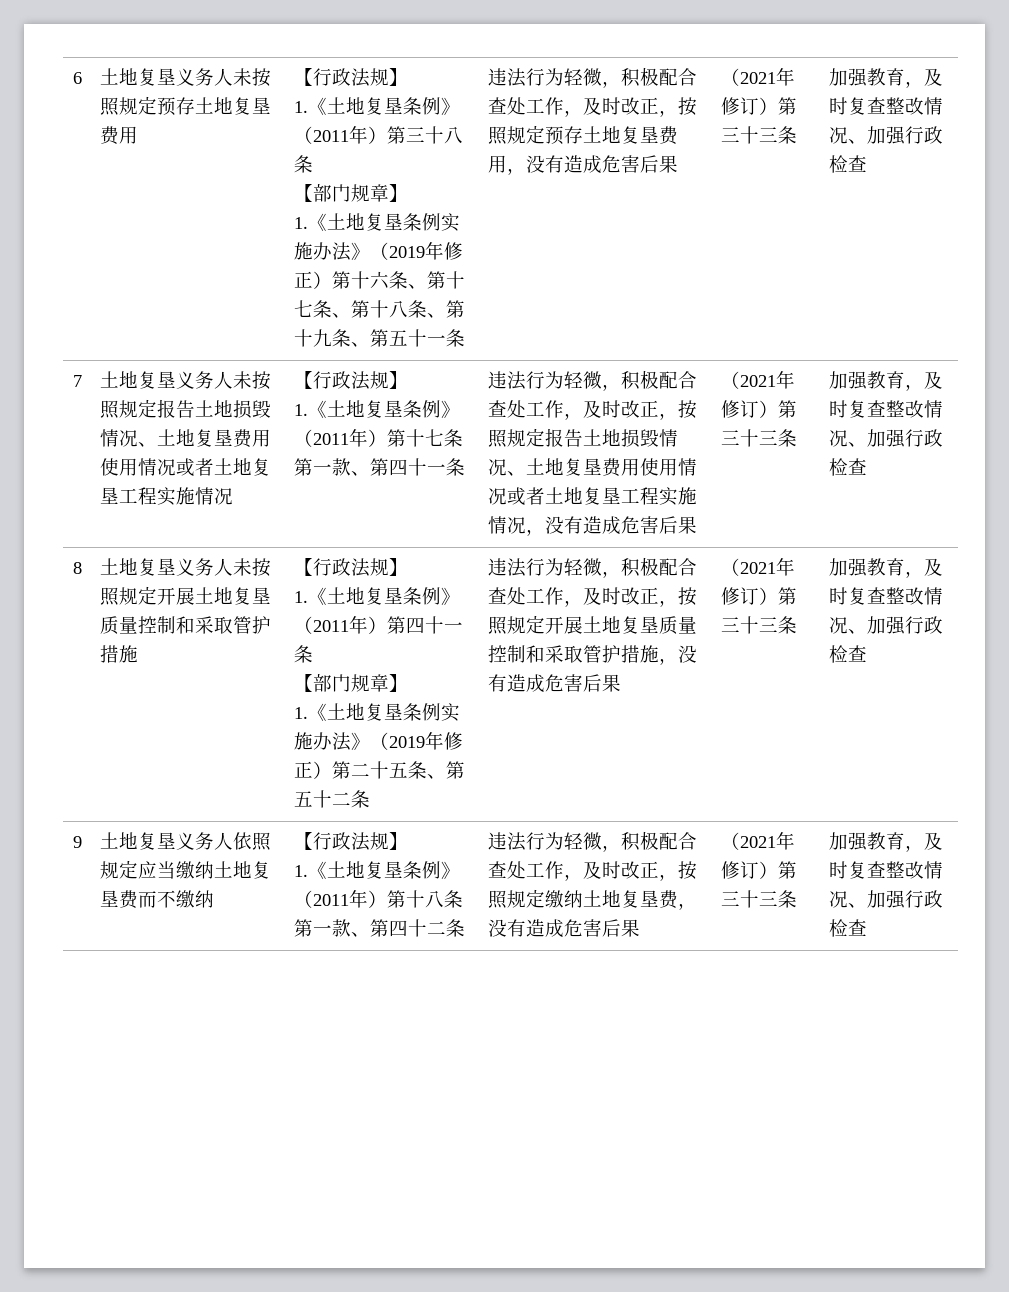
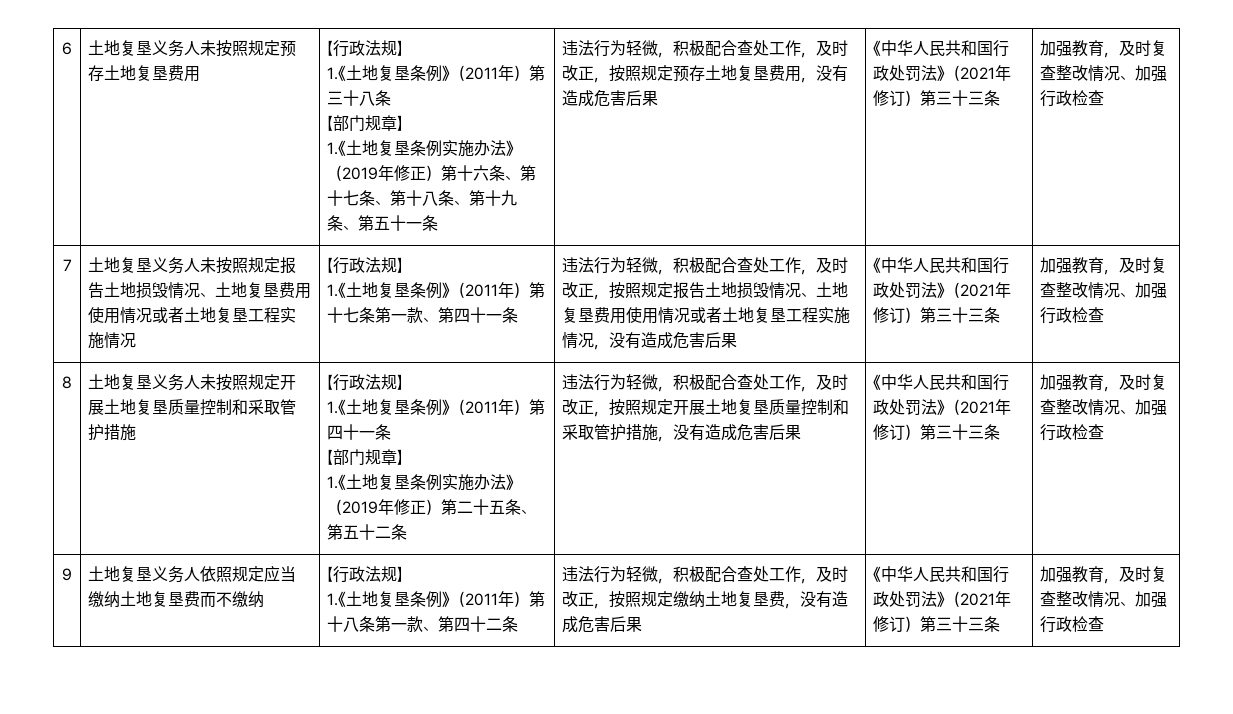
- 违法行为轻微，积极配合查处工作，及时改正，按照规定预存土地复垦费用，没有造成危害后果 | （2021年修订）第三十三条
+ 违法行为轻微，积极配合查处工作，及时改正，按照规定预存土地复垦费用，没有造成危害后果 | 《中华人民共和国行政处罚法》（2021年修订）第三十三条
- 违法行为轻微，积极配合查处工作，及时改正，按照规定报告土地损毁情况、土地复垦费用使用情况或者土地复垦工程实施情况，没有造成危害后果 | （2021年修订）第三十三条
+ 违法行为轻微，积极配合查处工作，及时改正，按照规定报告土地损毁情况、土地复垦费用使用情况或者土地复垦工程实施情况，没有造成危害后果 | 《中华人民共和国行政处罚法》（2021年修订）第三十三条
- 违法行为轻微，积极配合查处工作，及时改正，按照规定开展土地复垦质量控制和采取管护措施，没有造成危害后果 | （2021年修订）第三十三条
+ 违法行为轻微，积极配合查处工作，及时改正，按照规定开展土地复垦质量控制和采取管护措施，没有造成危害后果 | 《中华人民共和国行政处罚法》（2021年修订）第三十三条
- 违法行为轻微，积极配合查处工作，及时改正，按照规定缴纳土地复垦费，没有造成危害后果 | （2021年修订）第三十三条
+ 违法行为轻微，积极配合查处工作，及时改正，按照规定缴纳土地复垦费，没有造成危害后果 | 《中华人民共和国行政处罚法》（2021年修订）第三十三条

